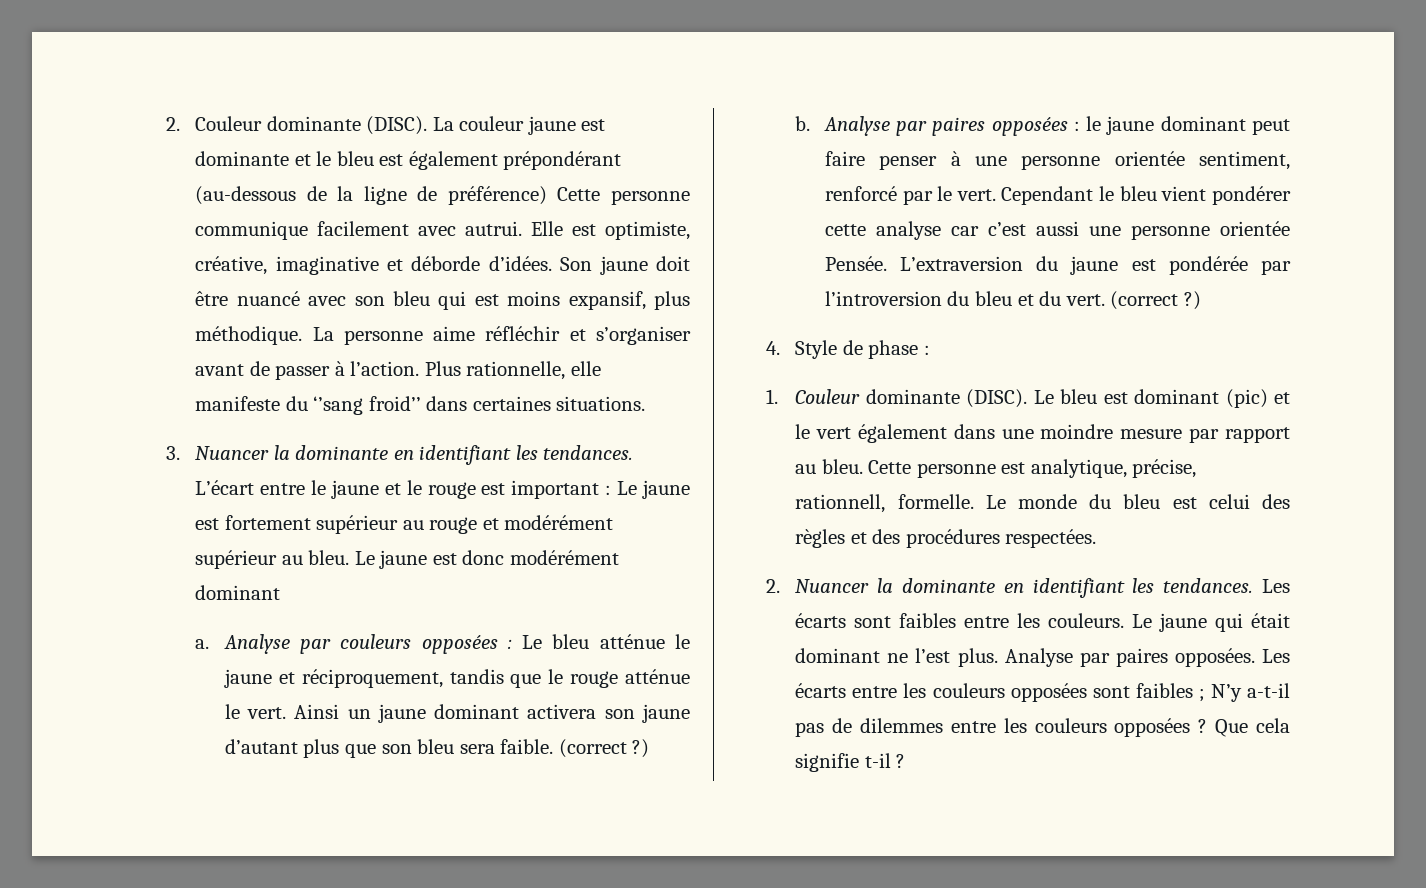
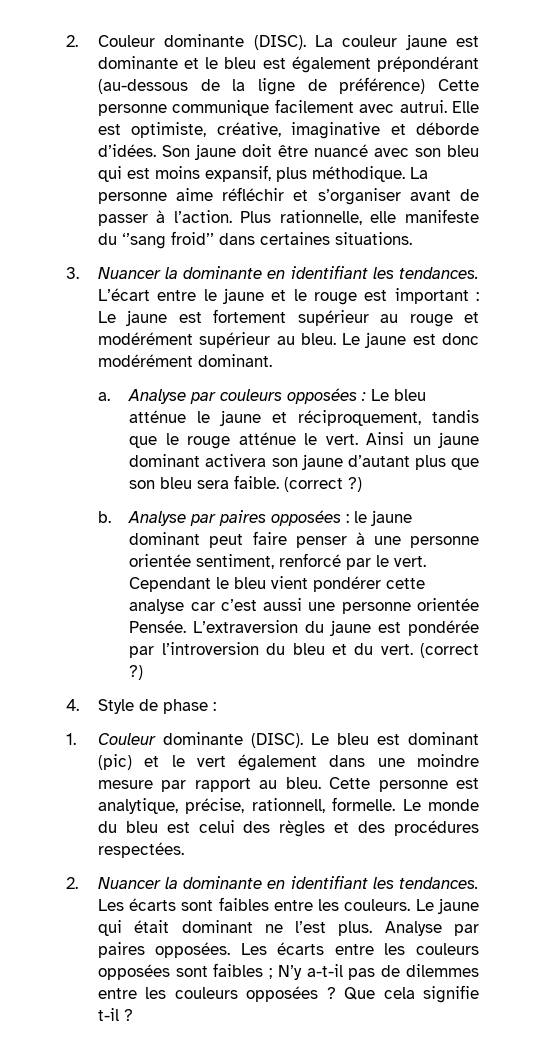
- Le jaune est donc modérément dominant
+ Le jaune est donc modérément dominant.

